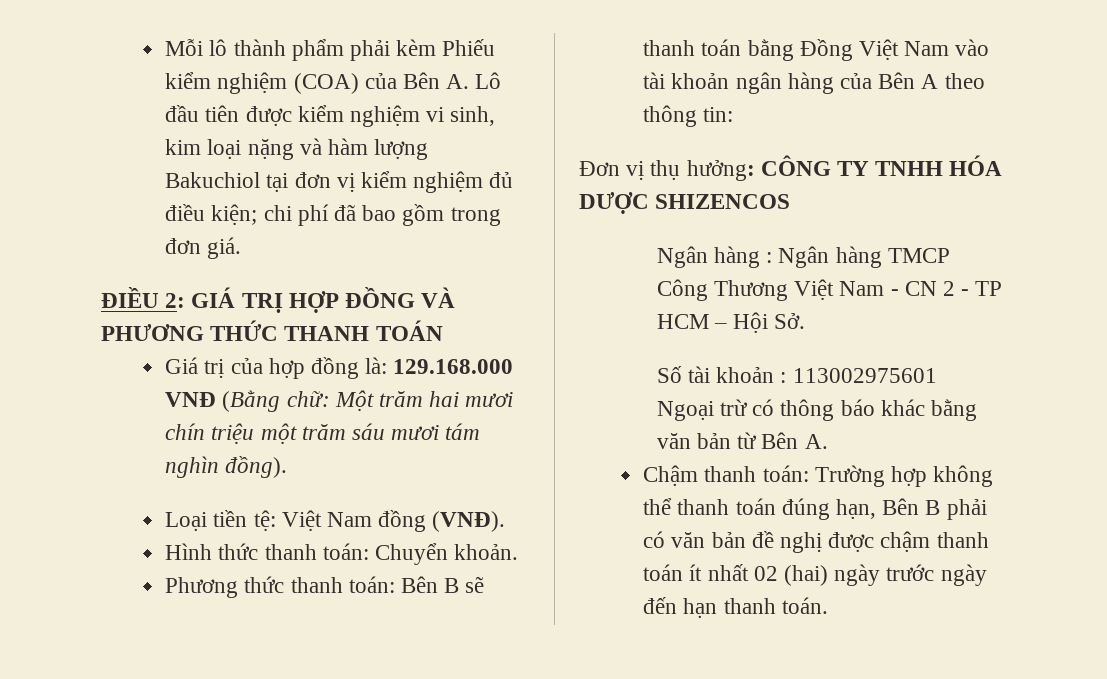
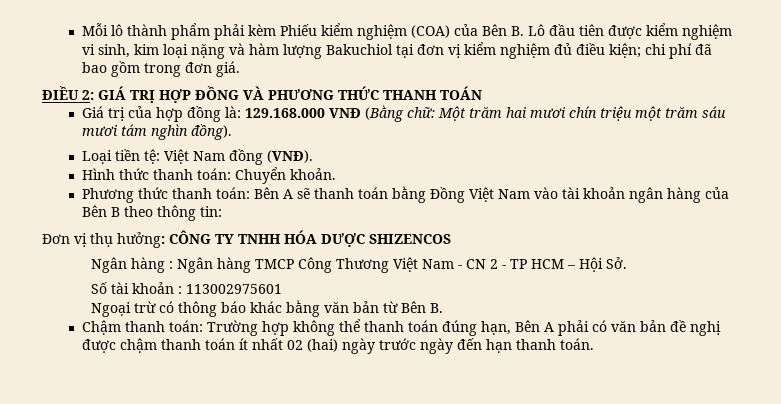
- Mỗi lô thành phẩm phải kèm Phiếu kiểm nghiệm (COA) của Bên A. Lô đầu tiên được kiểm nghiệm vi sinh, kim loại nặng và hàm lượng Bakuchiol tại đơn vị kiểm nghiệm đủ điều kiện; chi phí đã bao gồm trong đơn giá.
+ Mỗi lô thành phẩm phải kèm Phiếu kiểm nghiệm (COA) của Bên B. Lô đầu tiên được kiểm nghiệm vi sinh, kim loại nặng và hàm lượng Bakuchiol tại đơn vị kiểm nghiệm đủ điều kiện; chi phí đã bao gồm trong đơn giá.
- Phương thức thanh toán: Bên B sẽ thanh toán bằng Đồng Việt Nam vào tài khoản ngân hàng của Bên A theo thông tin:
+ Phương thức thanh toán: Bên A sẽ thanh toán bằng Đồng Việt Nam vào tài khoản ngân hàng của Bên B theo thông tin:
- Ngoại trừ có thông báo khác bằng văn bản từ Bên A.
+ Ngoại trừ có thông báo khác bằng văn bản từ Bên B.
- Chậm thanh toán: Trường hợp không thể thanh toán đúng hạn, Bên B phải có văn bản đề nghị được chậm thanh toán ít nhất 02 (hai) ngày trước ngày đến hạn thanh toán.
+ Chậm thanh toán: Trường hợp không thể thanh toán đúng hạn, Bên A phải có văn bản đề nghị được chậm thanh toán ít nhất 02 (hai) ngày trước ngày đến hạn thanh toán.

